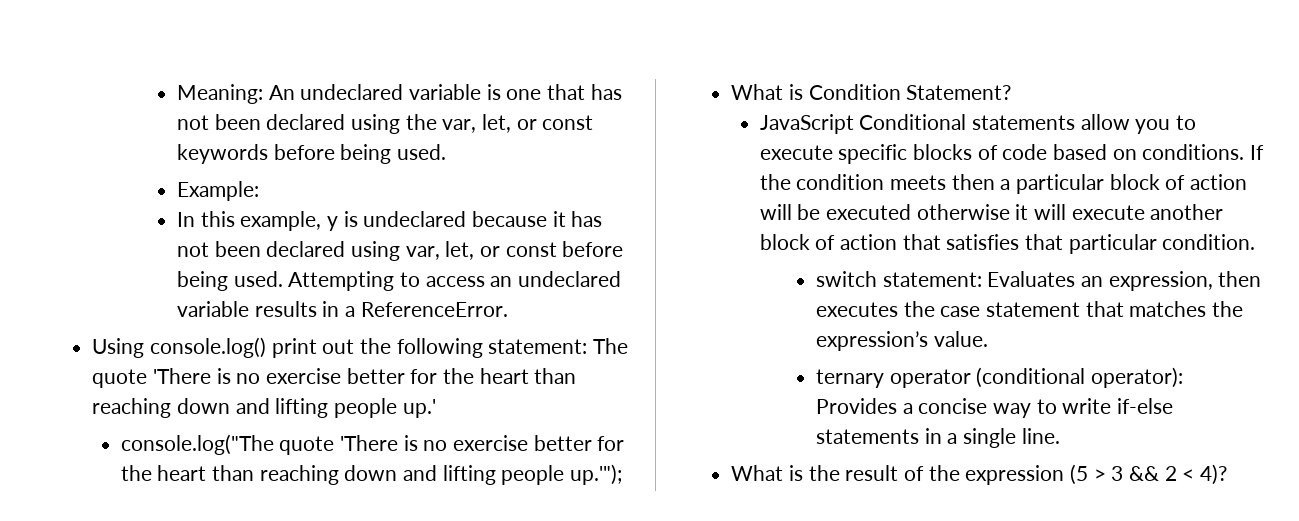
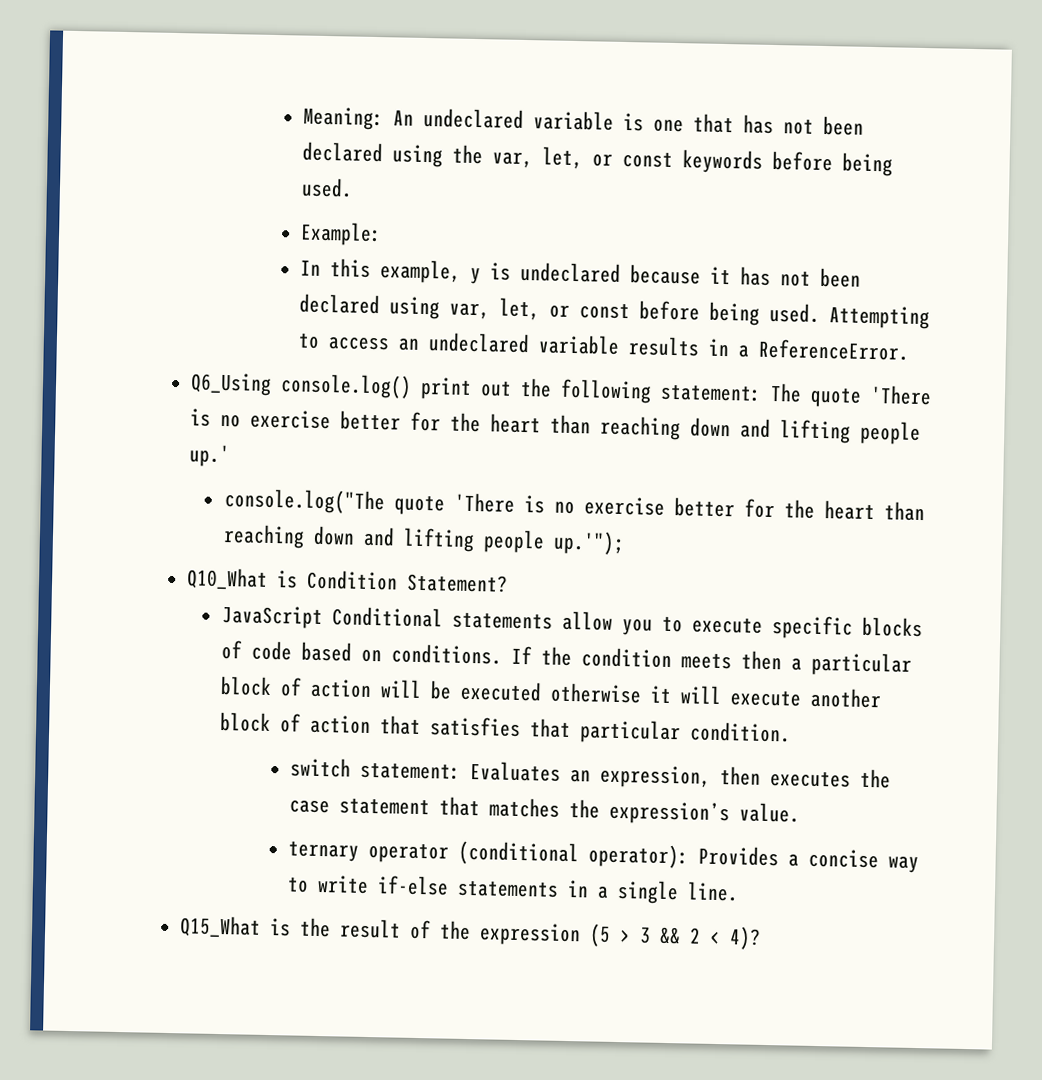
- Using console.log() print out the following statement: The quote 'There is no exercise better for the heart than reaching down and lifting people up.'
+ Q6_Using console.log() print out the following statement: The quote 'There is no exercise better for the heart than reaching down and lifting people up.'
- What is Condition Statement?
+ Q10_What is Condition Statement?
- What is the result of the expression (5 > 3 && 2 < 4)?
+ Q15_What is the result of the expression (5 > 3 && 2 < 4)?

